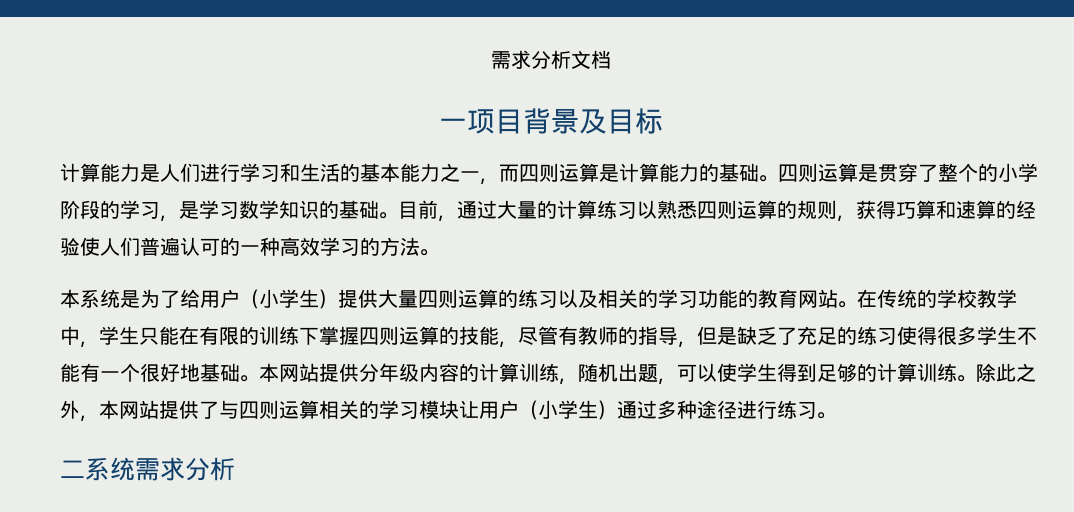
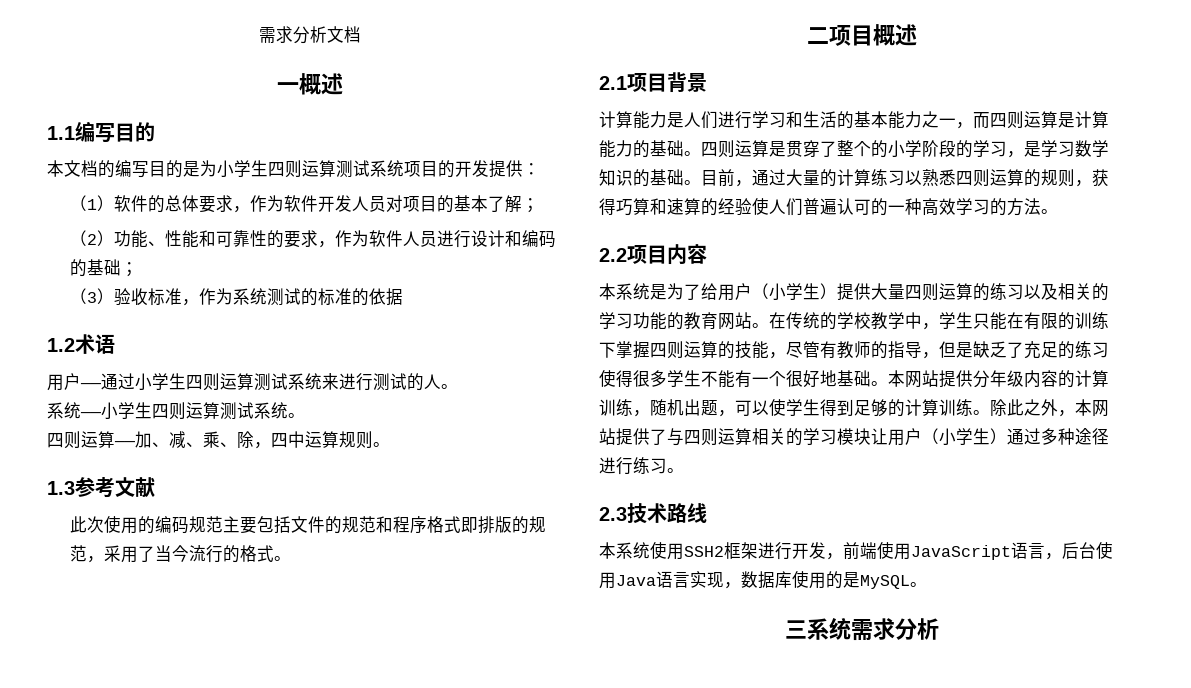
- 一项目背景及目标
+ 一概述
+ 1.1编写目的
+ 本文档的编写目的是为小学生四则运算测试系统项目的开发提供：
+ （1）软件的总体要求，作为软件开发人员对项目的基本了解；
+ （2）功能、性能和可靠性的要求，作为软件人员进行设计和编码的基础；
+ （3）验收标准，作为系统测试的标准的依据
+ 1.2术语
+ 用户——通过小学生四则运算测试系统来进行测试的人。
+ 系统——小学生四则运算测试系统。
+ 四则运算——加、减、乘、除，四中运算规则。
+ 1.3参考文献
+ 此次使用的编码规范主要包括文件的规范和程序格式即排版的规范，采用了当今流行的格式。
+ 二项目概述
+ 2.1项目背景
+ 2.2项目内容
- 二系统需求分析
+ 2.3技术路线
+ 本系统使用SSH2框架进行开发，前端使用JavaScript语言，后台使用Java语言实现，数据库使用的是MySQL。
+ 三系统需求分析

